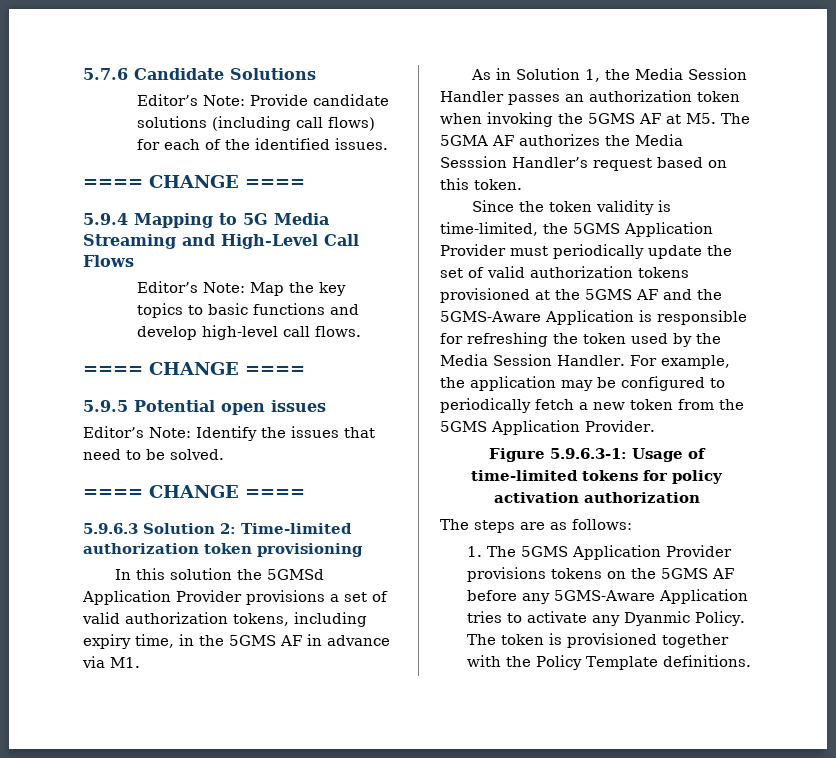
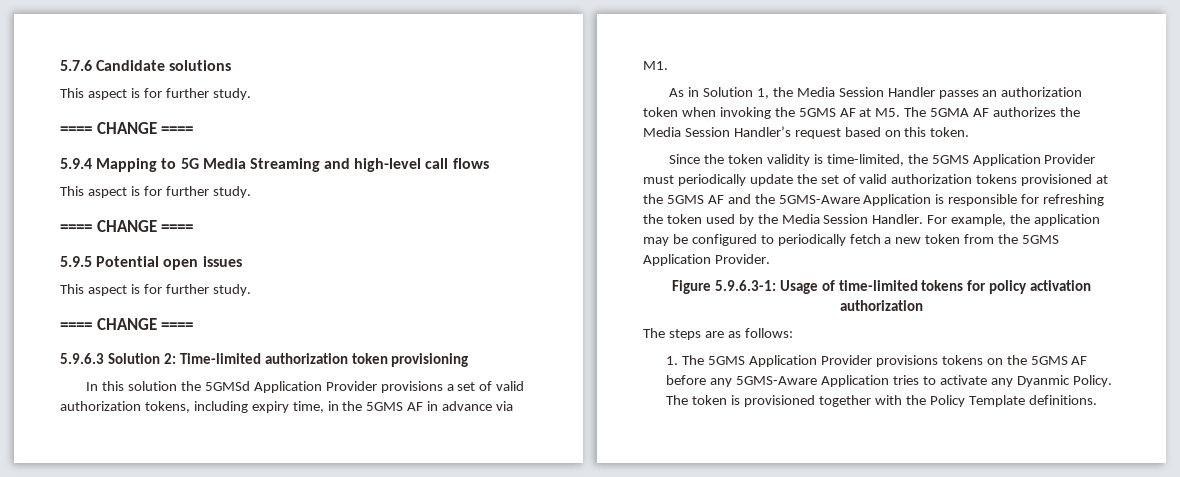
- 5.7.6 Candidate Solutions
- Editor’s Note: Provide candidate solutions (including call flows) for each of the identified issues.
+ 5.7.6 Candidate solutions
+ This aspect is for further study.
- 5.9.4 Mapping to 5G Media Streaming and High-Level Call Flows
- Editor’s Note: Map the key topics to basic functions and develop high-level call flows.
+ 5.9.4 Mapping to 5G Media Streaming and high-level call flows
+ This aspect is for further study.
  5.9.5 Potential open issues
- Editor’s Note: Identify the issues that need to be solved.
+ This aspect is for further study.
- As in Solution 1, the Media Session Handler passes an authorization token when invoking the 5GMS AF at M5. The 5GMA AF authorizes the Media Sesssion Handler’s request based on this token.
+ As in Solution 1, the Media Session Handler passes an authorization token when invoking the 5GMS AF at M5. The 5GMA AF authorizes the Media Session Handler’s request based on this token.

